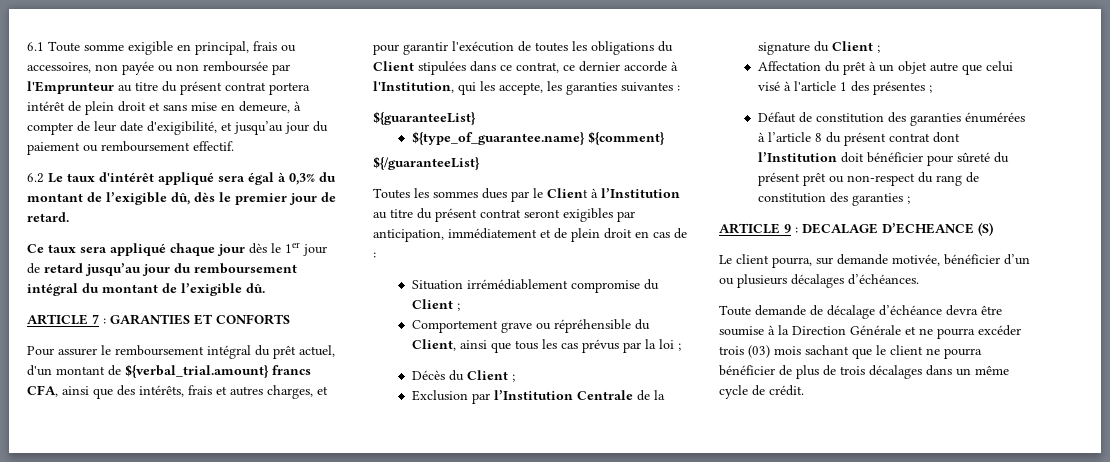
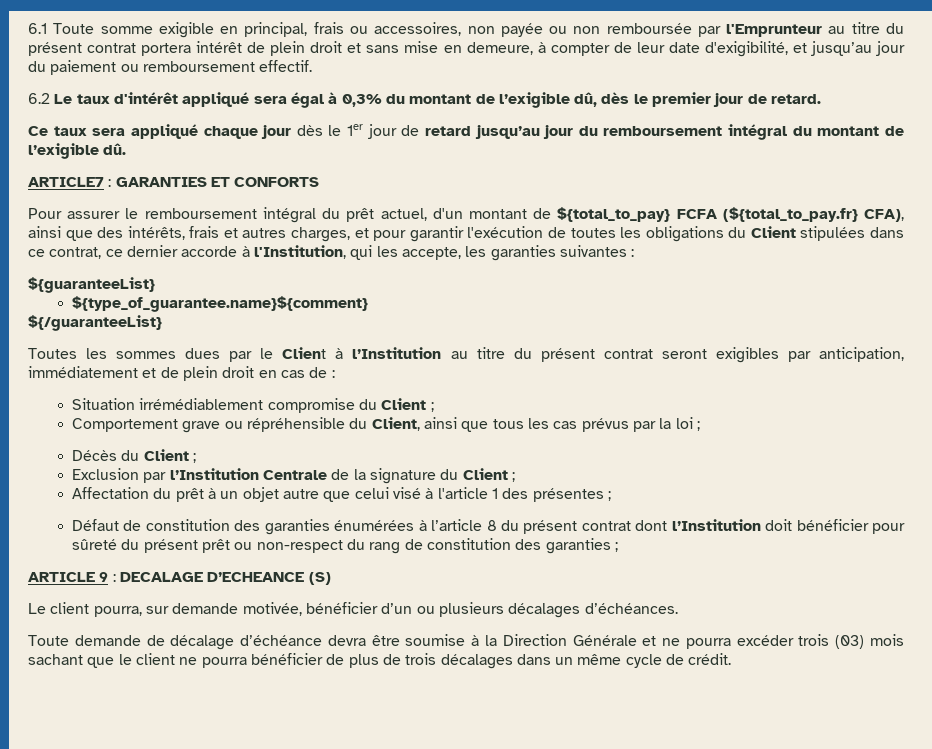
- ARTICLE 7 : GARANTIES ET CONFORTS
+ ARTICLE7 : GARANTIES ET CONFORTS
- Pour assurer le remboursement intégral du prêt actuel, d'un montant de ${verbal_trial.amount} francs CFA, ainsi que des intérêts, frais et autres charges, et pour garantir l'exécution de toutes les obligations du Client stipulées dans ce contrat, ce dernier accorde à l'Institution, qui les accepte, les garanties suivantes :
+ Pour assurer le remboursement intégral du prêt actuel, d'un montant de ${total_to_pay} FCFA (${total_to_pay.fr} CFA), ainsi que des intérêts, frais et autres charges, et pour garantir l'exécution de toutes les obligations du Client stipulées dans ce contrat, ce dernier accorde à l'Institution, qui les accepte, les garanties suivantes :
- ${type_of_guarantee.name} ${comment}
+ ${type_of_guarantee.name}${comment}

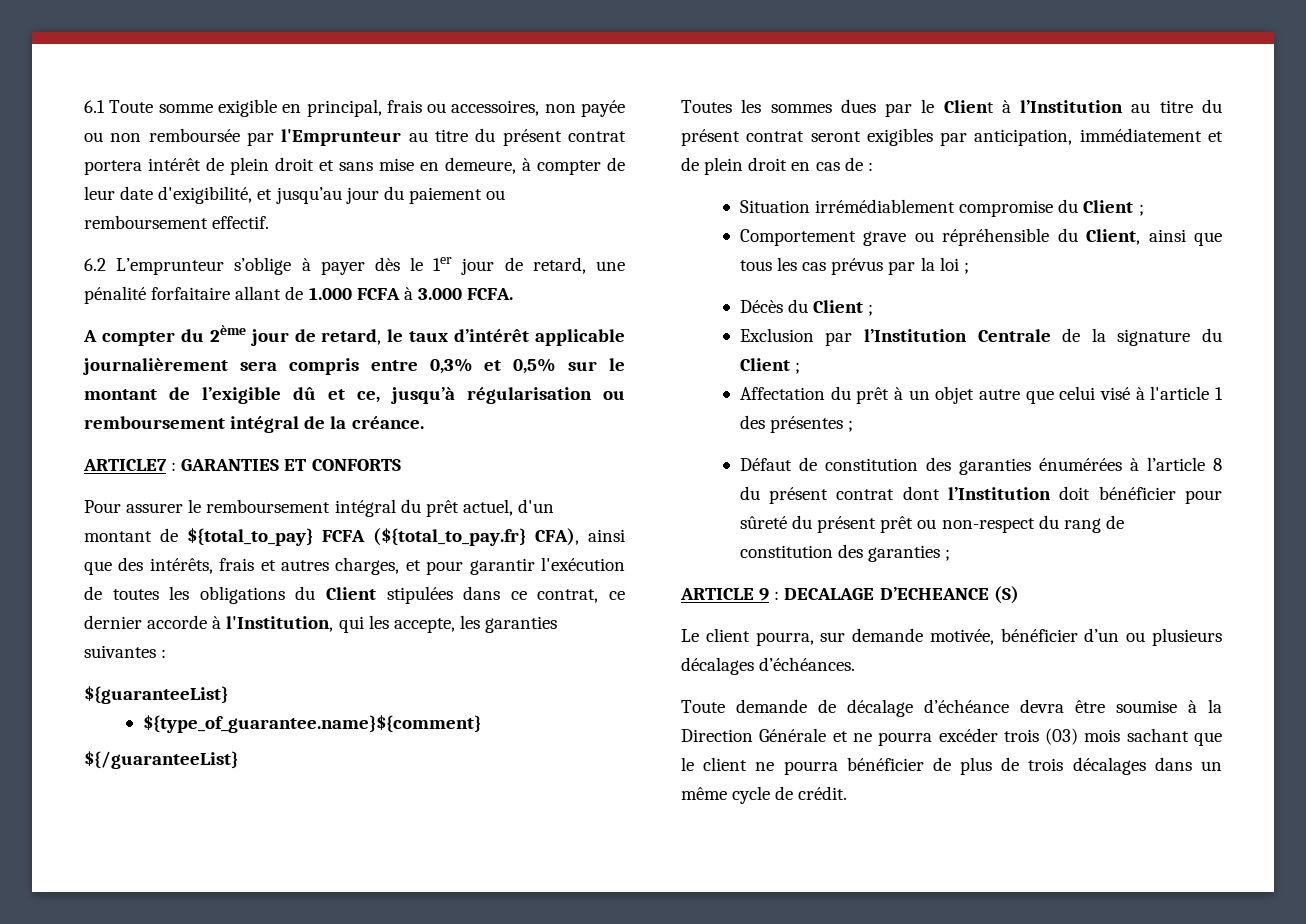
- 6.2 Le taux d'intérêt appliqué sera égal à 0,3% du montant de l’exigible dû, dès le premier jour de retard.
- Ce taux sera appliqué chaque jour dès le 1er jour de retard jusqu’au jour du remboursement intégral du montant de l’exigible dû.
+ 6.2 L’emprunteur s’oblige à payer dès le 1er jour de retard, une pénalité forfaitaire allant de 1.000 FCFA à 3.000 FCFA.
+ A compter du 2ème jour de retard, le taux d’intérêt applicable journalièrement sera compris entre 0,3% et 0,5% sur le montant de l’exigible dû et ce, jusqu’à régularisation ou remboursement intégral de la créance.

